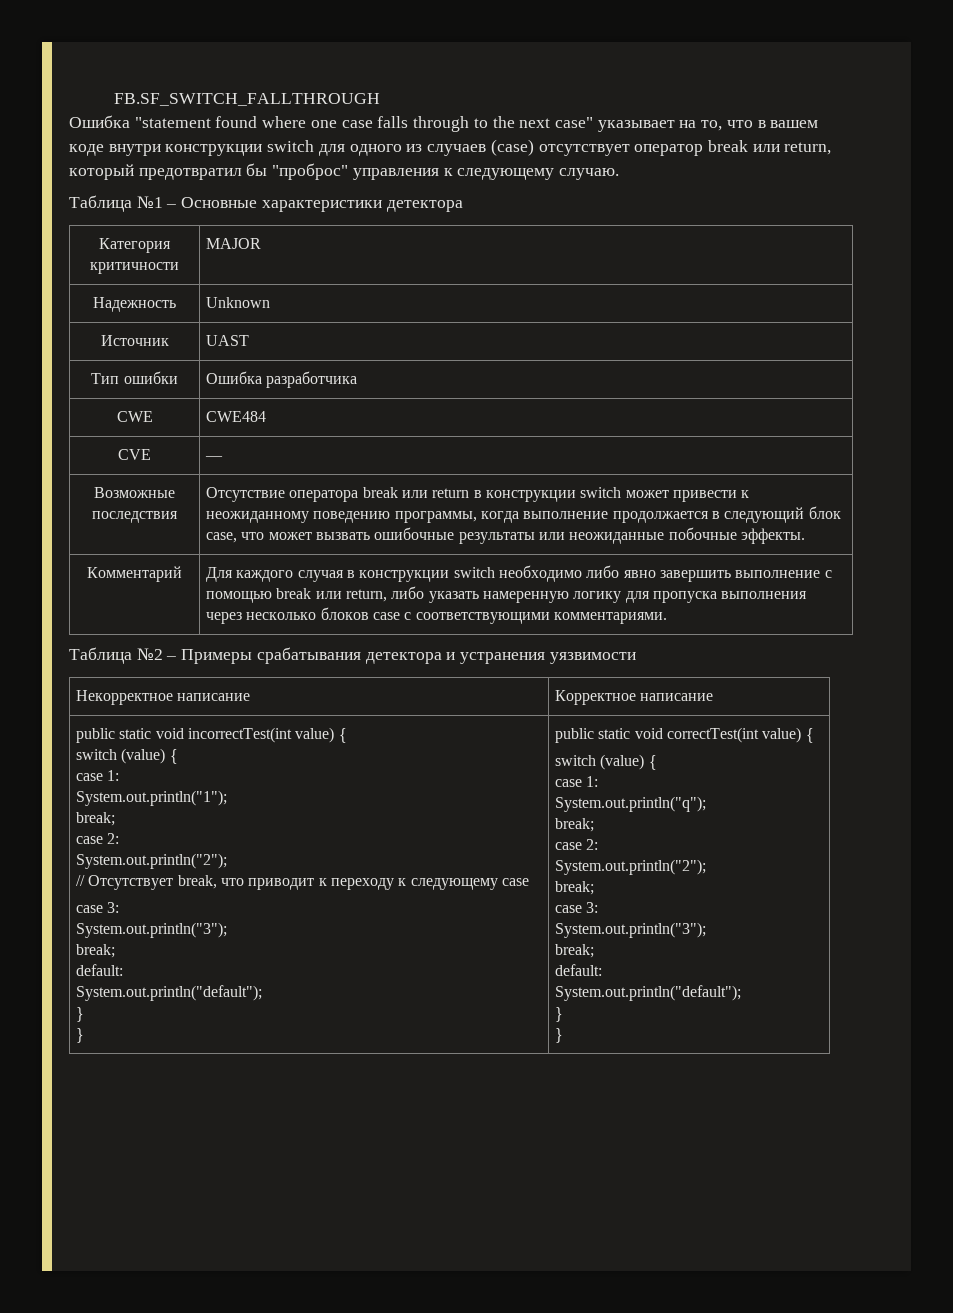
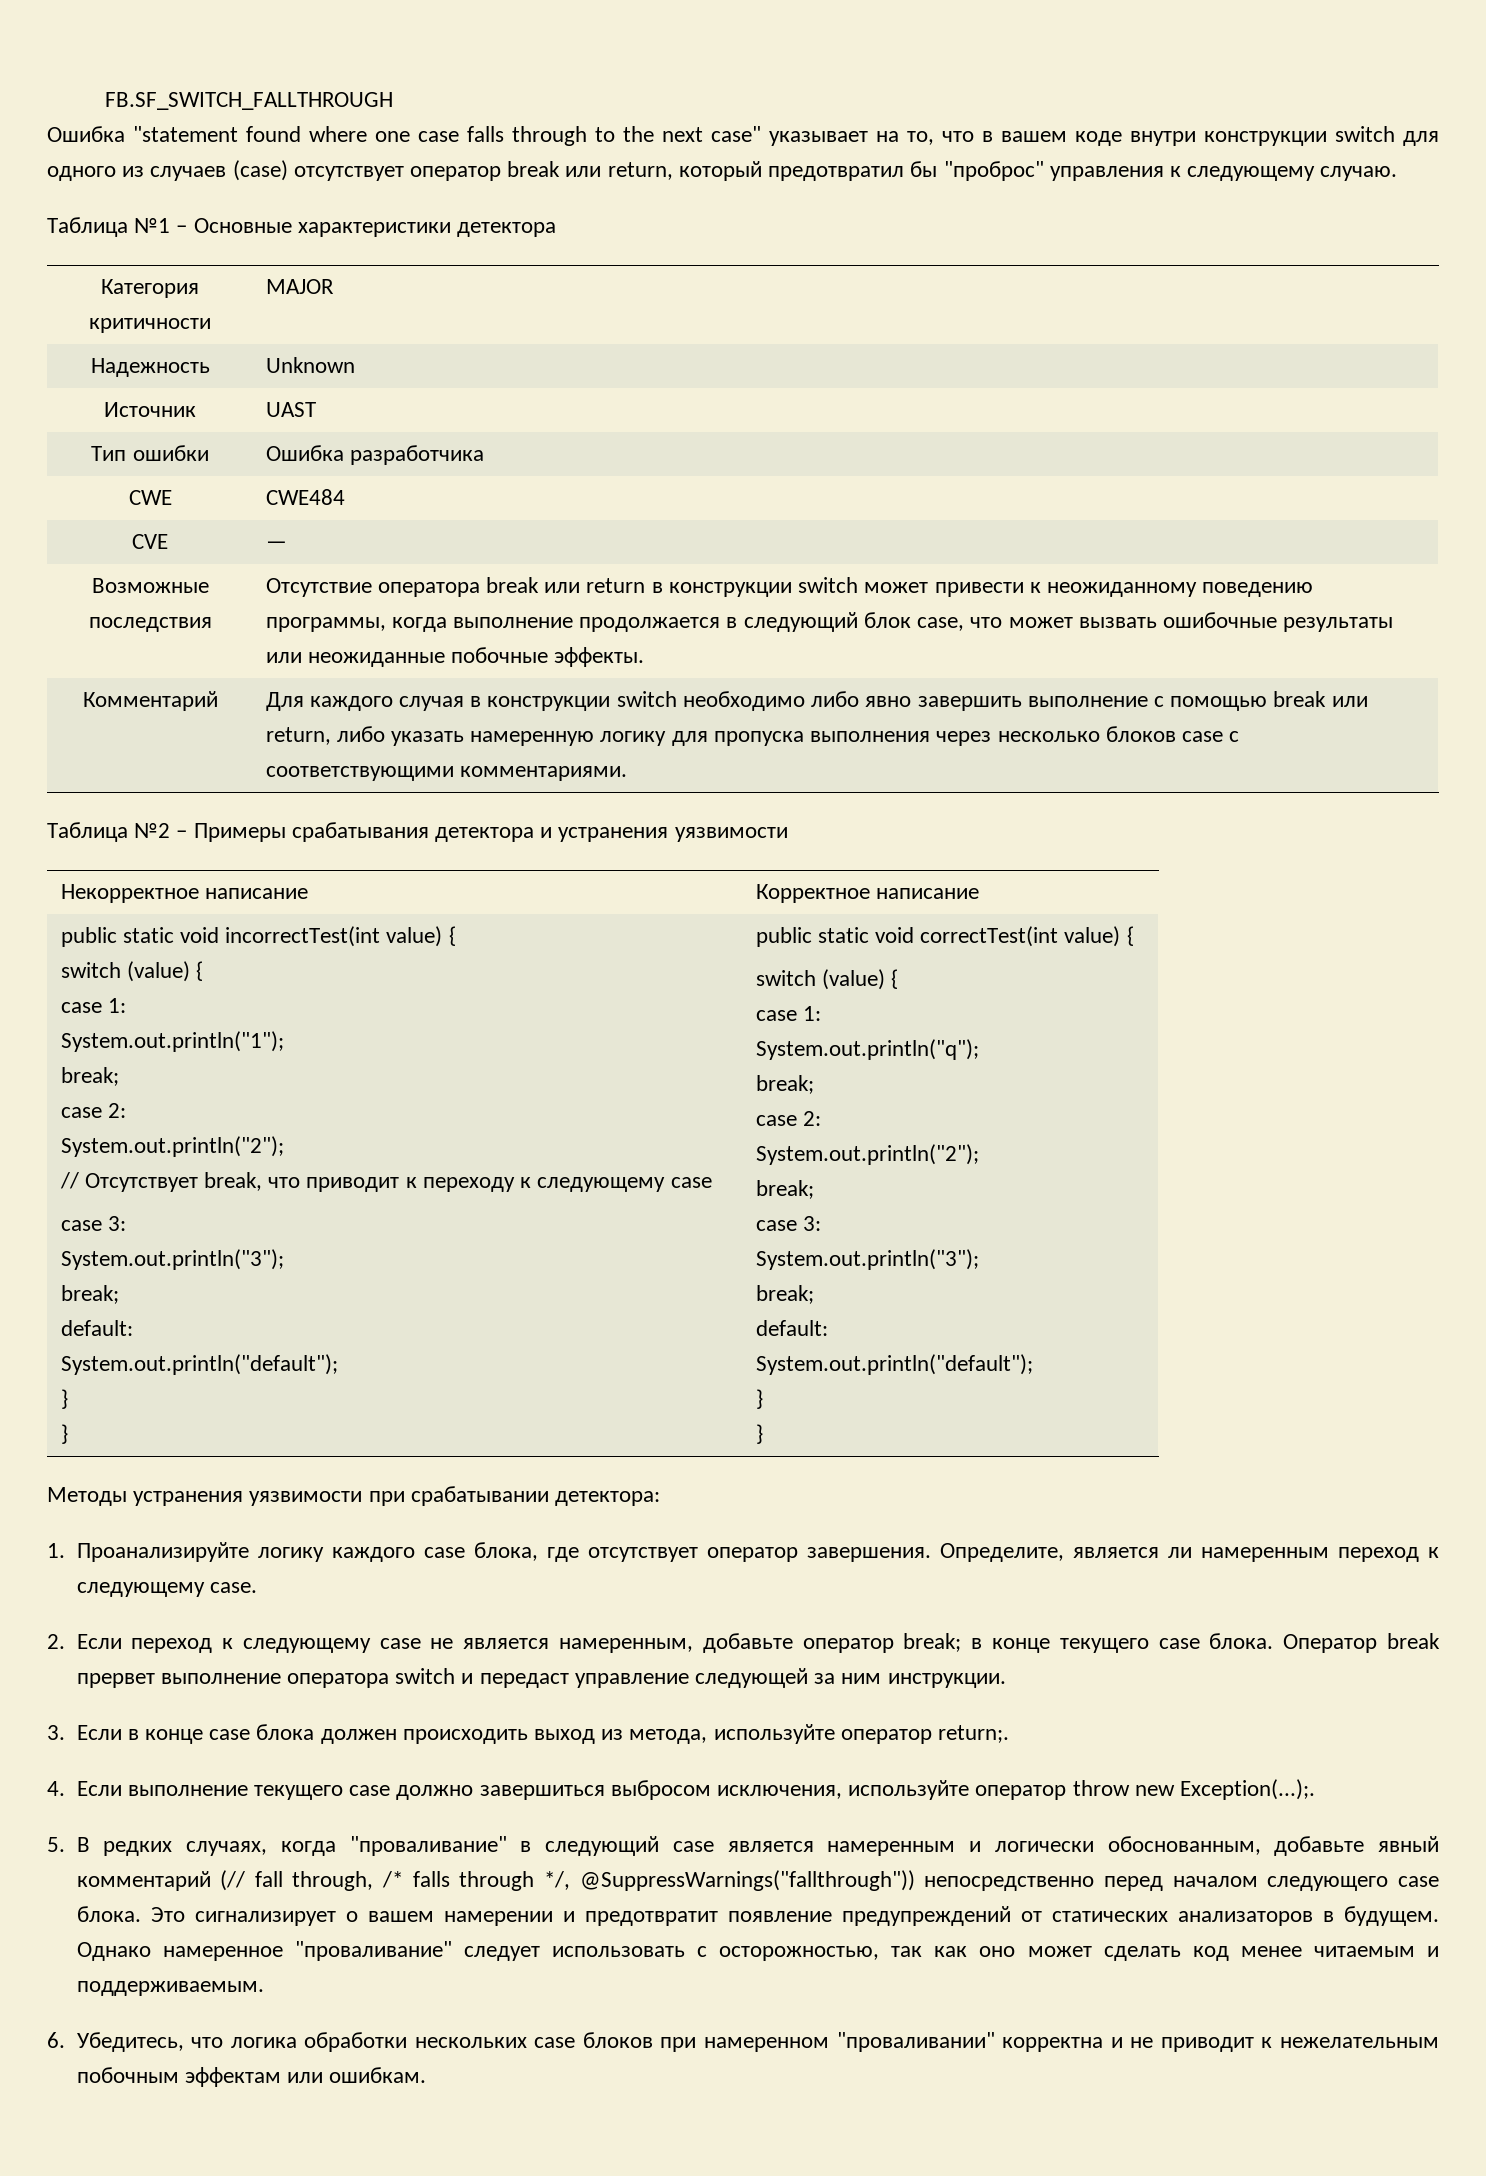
+ Методы устранения уязвимости при срабатывании детектора:
+ 1. Проанализируйте логику каждого case блока, где отсутствует оператор завершения. Определите, является ли намеренным переход к следующему case.
+ 2. Если переход к следующему case не является намеренным, добавьте оператор break; в конце текущего case блока. Оператор break прервет выполнение оператора switch и передаст управление следующей за ним инструкции.
+ 3. Если в конце case блока должен происходить выход из метода, используйте оператор return;.
+ 4. Если выполнение текущего case должно завершиться выбросом исключения, используйте оператор throw new Exception(...);.
+ 5. В редких случаях, когда "проваливание" в следующий case является намеренным и логически обоснованным, добавьте явный комментарий (// fall through, /* falls through */, @SuppressWarnings("fallthrough")) непосредственно перед началом следующего case блока. Это сигнализирует о вашем намерении и предотвратит появление предупреждений от статических анализаторов в будущем. Однако намеренное "проваливание" следует использовать с осторожностью, так как оно может сделать код менее читаемым и поддерживаемым.
+ 6. Убедитесь, что логика обработки нескольких case блоков при намеренном "проваливании" корректна и не приводит к нежелательным побочным эффектам или ошибкам.

